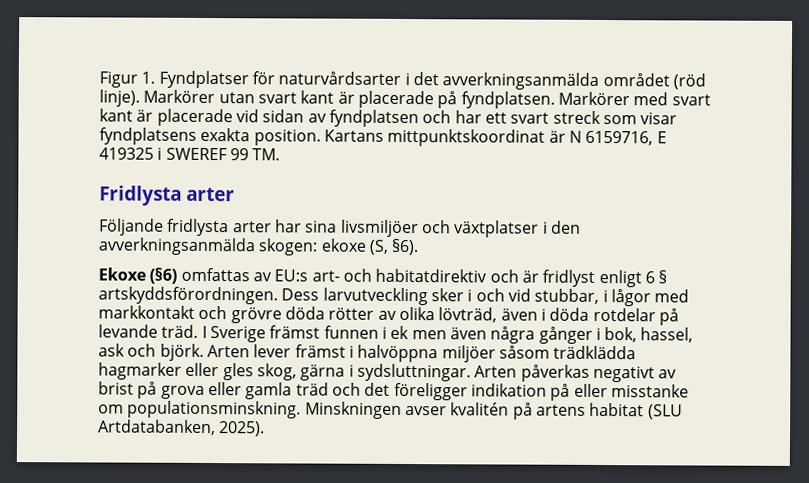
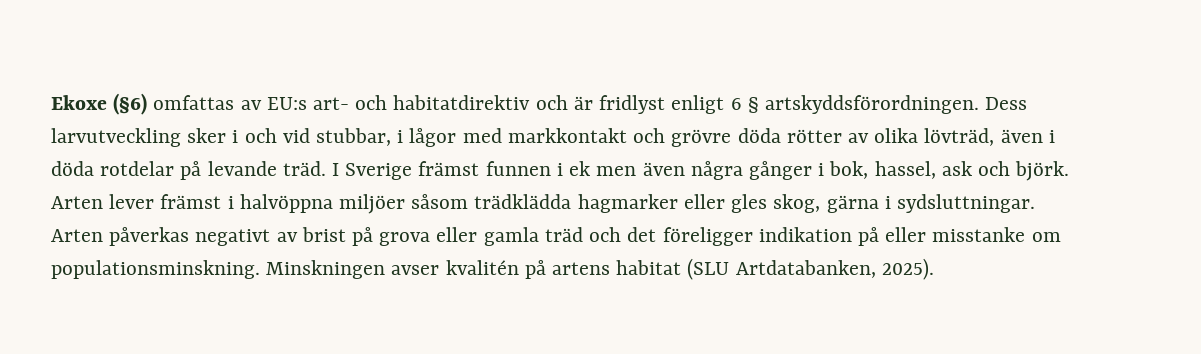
- Figur 1. Fyndplatser för naturvårdsarter i det avverkningsanmälda området (röd linje). Markörer utan svart kant är placerade på fyndplatsen. Markörer med svart kant är placerade vid sidan av fyndplatsen och har ett svart streck som visar fyndplatsens exakta position. Kartans mittpunktskoordinat är N 6159716, E 419325 i SWEREF 99 TM.
- Fridlysta arter
- Följande fridlysta arter har sina livsmiljöer och växtplatser i den avverkningsanmälda skogen: ekoxe (S, §6).

